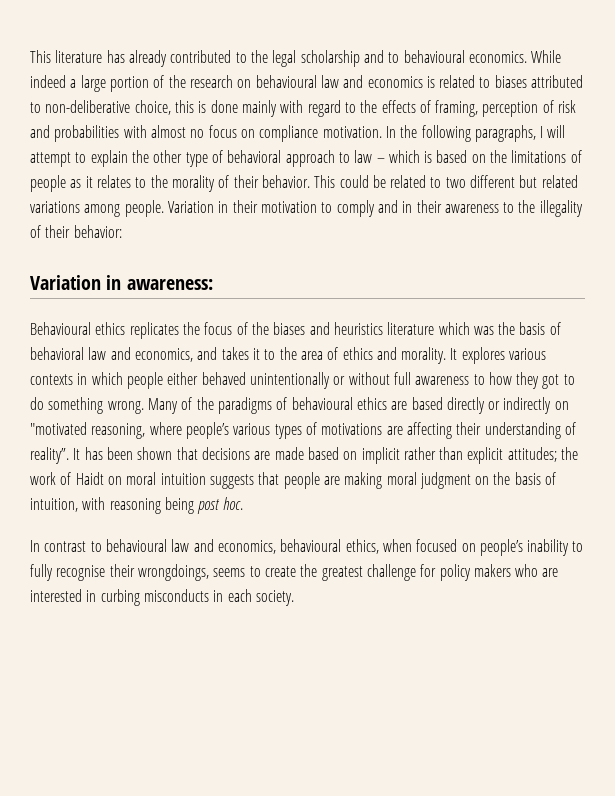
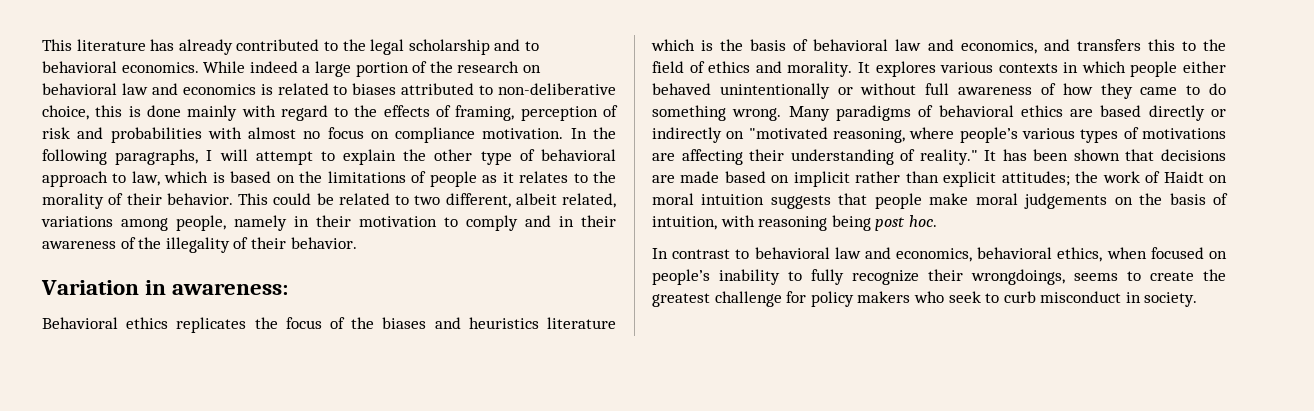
- This literature has already contributed to the legal scholarship and to behavioural economics.
+ This literature has already contributed to the legal scholarship and to behavioral economics.
- While indeed a large portion of the research on behavioural law and economics is related to biases attributed to non-deliberative choice, this is done mainly with regard to the effects of framing, perception of risk and probabilities with almost no focus on compliance motivation.
+ While indeed a large portion of the research on behavioral law and economics is related to biases attributed to non-deliberative choice, this is done mainly with regard to the effects of framing, perception of risk and probabilities with almost no focus on compliance motivation.
- In the following paragraphs, I will attempt to explain the other type of behavioral approach to law – which is based on the limitations of people as it relates to the morality of their behavior.
+ In the following paragraphs, I will attempt to explain the other type of behavioral approach to law, which is based on the limitations of people as it relates to the morality of their behavior.
- This could be related to two different but related variations among people. Variation in their motivation to comply and in their awareness to the illegality of their behavior:
+ This could be related to two different, albeit related, variations among people, namely in their motivation to comply and in their awareness of the illegality of their behavior.
- Behavioural ethics replicates the focus of the biases and heuristics literature which was the basis of behavioral law and economics, and takes it to the area of ethics and morality.
+ Behavioral ethics replicates the focus of the biases and heuristics literature which is the basis of behavioral law and economics, and transfers this to the field of ethics and morality.
- It explores various contexts in which people either behaved unintentionally or without full awareness to how they got to do something wrong.
+ It explores various contexts in which people either behaved unintentionally or without full awareness of how they came to do something wrong.
- Many of the paradigms of behavioural ethics are based directly or indirectly on "motivated reasoning, where people’s various types of motivations are affecting their understanding of reality”.
+ Many paradigms of behavioral ethics are based directly or indirectly on "motivated reasoning, where people’s various types of motivations are affecting their understanding of reality."
- It has been shown that decisions are made based on implicit rather than explicit attitudes; the work of Haidt on moral intuition suggests that people are making moral judgment on the basis of intuition, with reasoning being post hoc.
+ It has been shown that decisions are made based on implicit rather than explicit attitudes; the work of Haidt on moral intuition suggests that people make moral judgements on the basis of intuition, with reasoning being post hoc.
- In contrast to behavioural law and economics, behavioural ethics, when focused on people’s inability to fully recognise their wrongdoings, seems to create the greatest challenge for policy makers who are interested in curbing misconducts in each society.
+ In contrast to behavioral law and economics, behavioral ethics, when focused on people’s inability to fully recognize their wrongdoings, seems to create the greatest challenge for policy makers who seek to curb misconduct in society.

